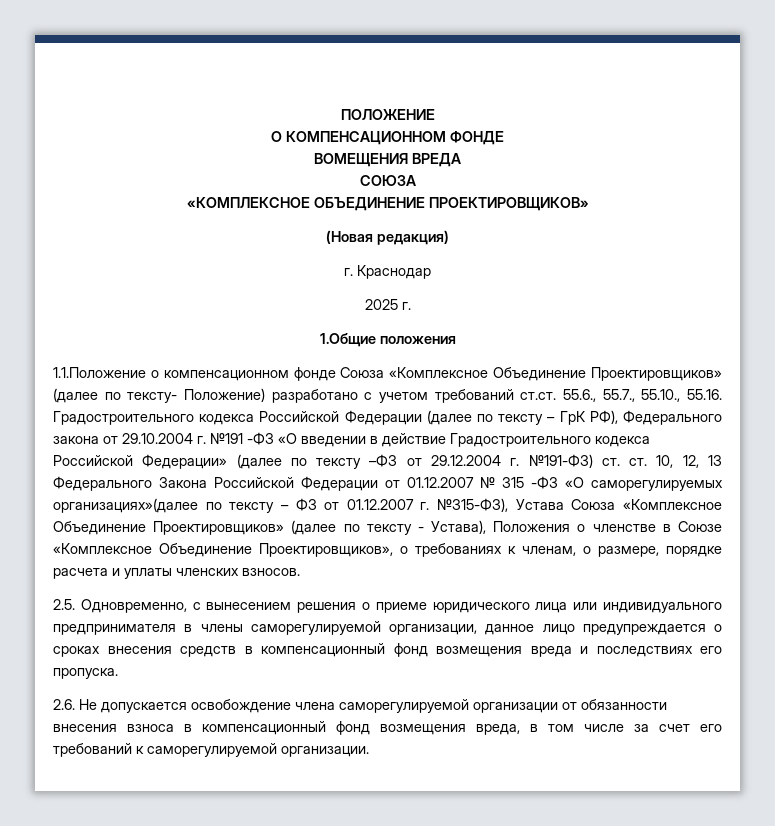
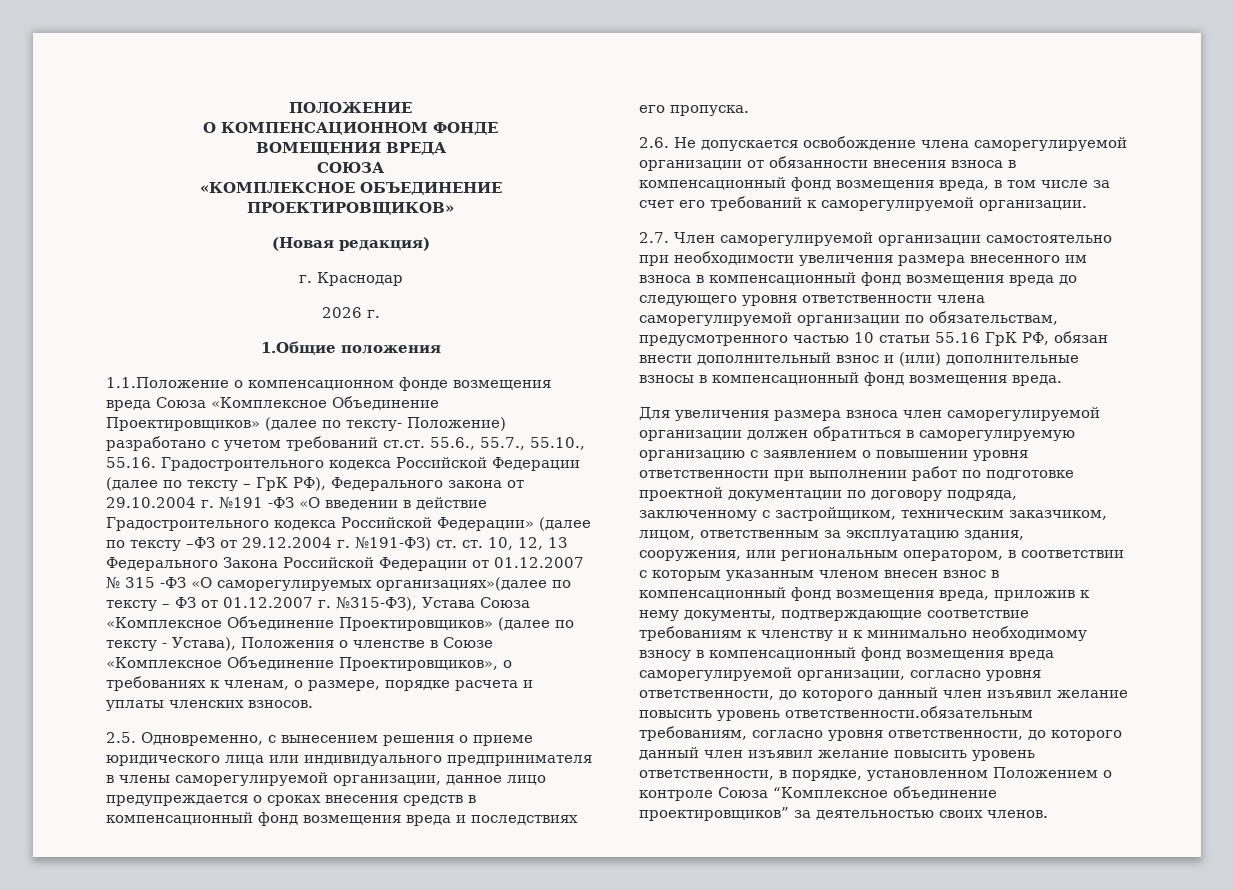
- 2025 г.
+ 2026 г.
- 1.1.Положение о компенсационном фонде Союза «Комплексное Объединение Проектировщиков» (далее по тексту- Положение) разработано с учетом требований ст.ст. 55.6., 55.7., 55.10., 55.16. Градостроительного кодекса Российской Федерации (далее по тексту – ГрК РФ), Федерального закона от 29.10.2004 г. №191 -ФЗ «О введении в действие Градостроительного кодекса Российской Федерации» (далее по тексту –ФЗ от 29.12.2004 г. №191-ФЗ) ст. ст. 10, 12, 13 Федерального Закона Российской Федерации от 01.12.2007 № 315 -ФЗ «О саморегулируемых организациях»(далее по тексту – ФЗ от 01.12.2007 г. №315-ФЗ), Устава Союза «Комплексное Объединение Проектировщиков» (далее по тексту - Устава), Положения о членстве в Союзе «Комплексное Объединение Проектировщиков», о требованиях к членам, о размере, порядке расчета и уплаты членских взносов.
+ 1.1.Положение о компенсационном фонде возмещения вреда Союза «Комплексное Объединение Проектировщиков» (далее по тексту- Положение) разработано с учетом требований ст.ст. 55.6., 55.7., 55.10., 55.16. Градостроительного кодекса Российской Федерации (далее по тексту – ГрК РФ), Федерального закона от 29.10.2004 г. №191 -ФЗ «О введении в действие Градостроительного кодекса Российской Федерации» (далее по тексту –ФЗ от 29.12.2004 г. №191-ФЗ) ст. ст. 10, 12, 13 Федерального Закона Российской Федерации от 01.12.2007 № 315 -ФЗ «О саморегулируемых организациях»(далее по тексту – ФЗ от 01.12.2007 г. №315-ФЗ), Устава Союза «Комплексное Объединение Проектировщиков» (далее по тексту - Устава), Положения о членстве в Союзе «Комплексное Объединение Проектировщиков», о требованиях к членам, о размере, порядке расчета и уплаты членских взносов.
+ 2.7. Член саморегулируемой организации самостоятельно при необходимости увеличения размера внесенного им взноса в компенсационный фонд возмещения вреда до следующего уровня ответственности члена саморегулируемой организации по обязательствам, предусмотренного частью 10 статьи 55.16 ГрК РФ, обязан внести дополнительный взнос и (или) дополнительные взносы в компенсационный фонд возмещения вреда.
+ Для увеличения размера взноса член саморегулируемой организации должен обратиться в саморегулируемую организацию с заявлением о повышении уровня ответственности при выполнении работ по подготовке проектной документации по договору подряда, заключенному с застройщиком, техническим заказчиком, лицом, ответственным за эксплуатацию здания, сооружения, или региональным оператором, в соответствии с которым указанным членом внесен взнос в компенсационный фонд возмещения вреда, приложив к нему документы, подтверждающие соответствие требованиям к членству и к минимально необходимому взносу в компенсационный фонд возмещения вреда саморегулируемой организации, согласно уровня ответственности, до которого данный член изъявил желание повысить уровень ответственности.обязательным требованиям, согласно уровня ответственности, до которого данный член изъявил желание повысить уровень ответственности, в порядке, установленном Положением о контроле Союза “Комплексное объединение проектировщиков” за деятельностью своих членов.

